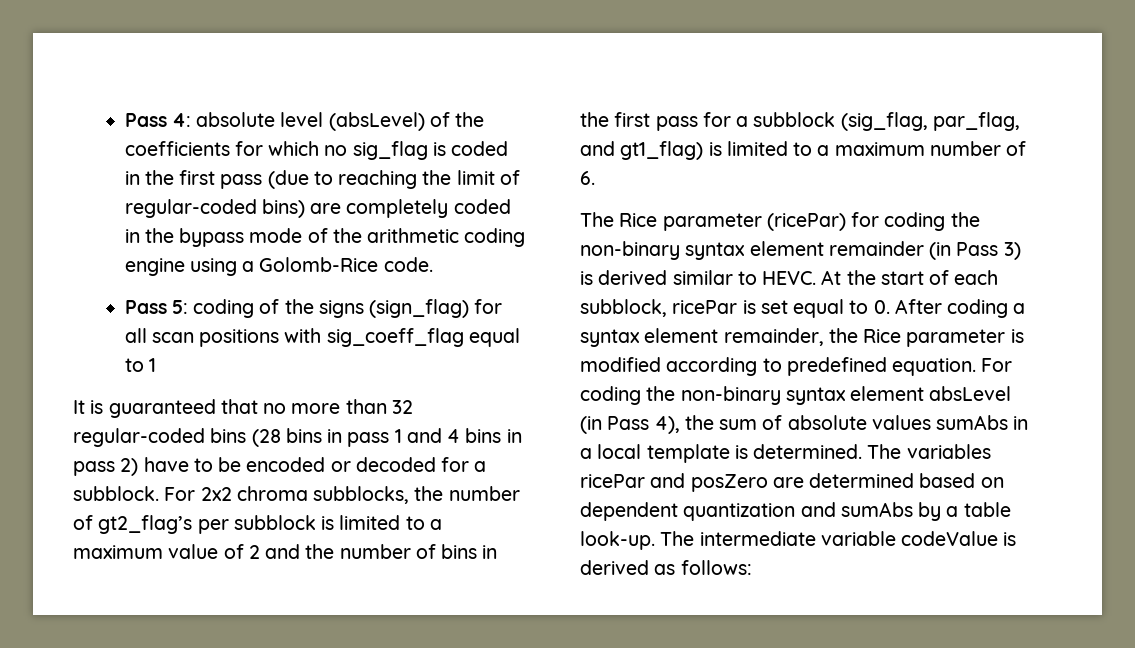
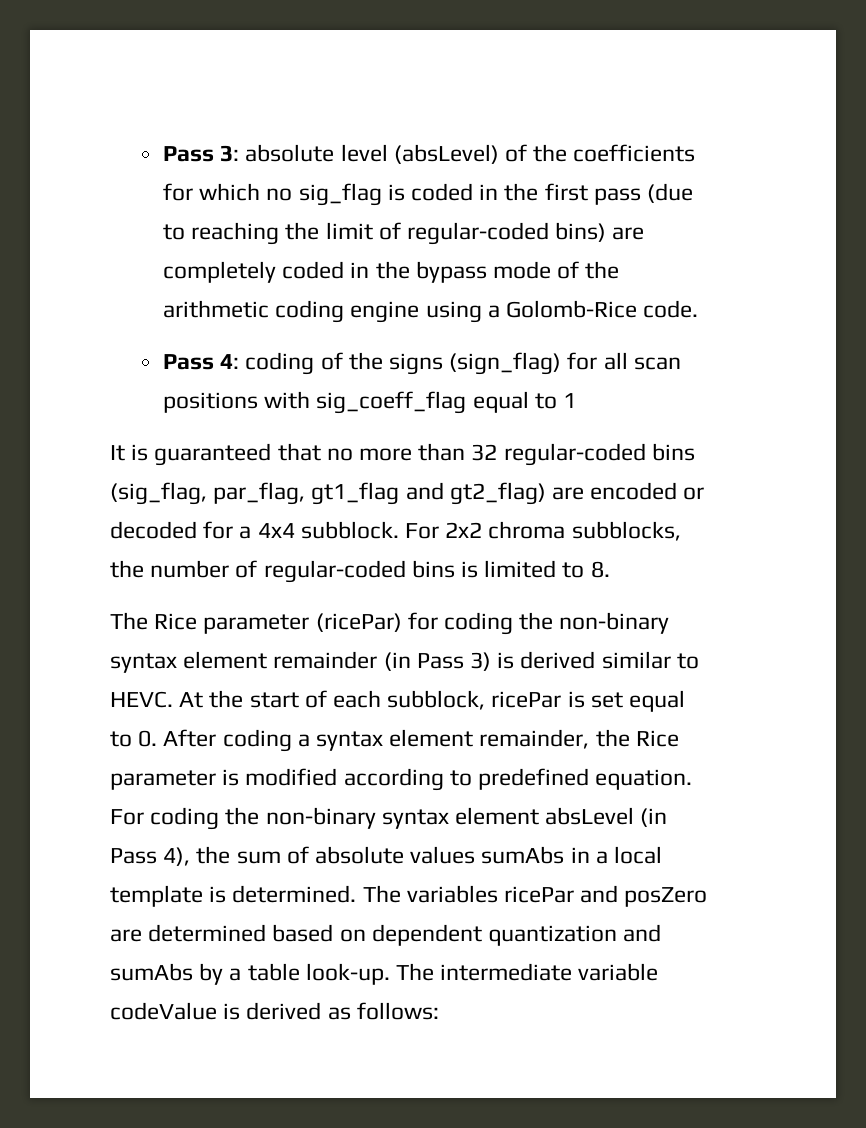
- Pass 4: absolute level (absLevel) of the coefficients for which no sig_flag is coded in the first pass (due to reaching the limit of regular-coded bins) are completely coded in the bypass mode of the arithmetic coding engine using a Golomb-Rice code.
+ Pass 3: absolute level (absLevel) of the coefficients for which no sig_flag is coded in the first pass (due to reaching the limit of regular-coded bins) are completely coded in the bypass mode of the arithmetic coding engine using a Golomb-Rice code.
- Pass 5: coding of the signs (sign_flag) for all scan positions with sig_coeff_flag equal to 1
+ Pass 4: coding of the signs (sign_flag) for all scan positions with sig_coeff_flag equal to 1
- It is guaranteed that no more than 32 regular-coded bins (28 bins in pass 1 and 4 bins in pass 2) have to be encoded or decoded for a subblock.
+ It is guaranteed that no more than 32 regular-coded bins (sig_flag, par_flag, gt1_flag and gt2_flag) are encoded or decoded for a 4x4 subblock.
- For 2x2 chroma subblocks, the number of gt2_flag’s per subblock is limited to a maximum value of 2 and the number of bins in the first pass for a subblock (sig_flag, par_flag, and gt1_flag) is limited to a maximum number of 6.
+ For 2x2 chroma subblocks, the number of regular-coded bins is limited to 8.

